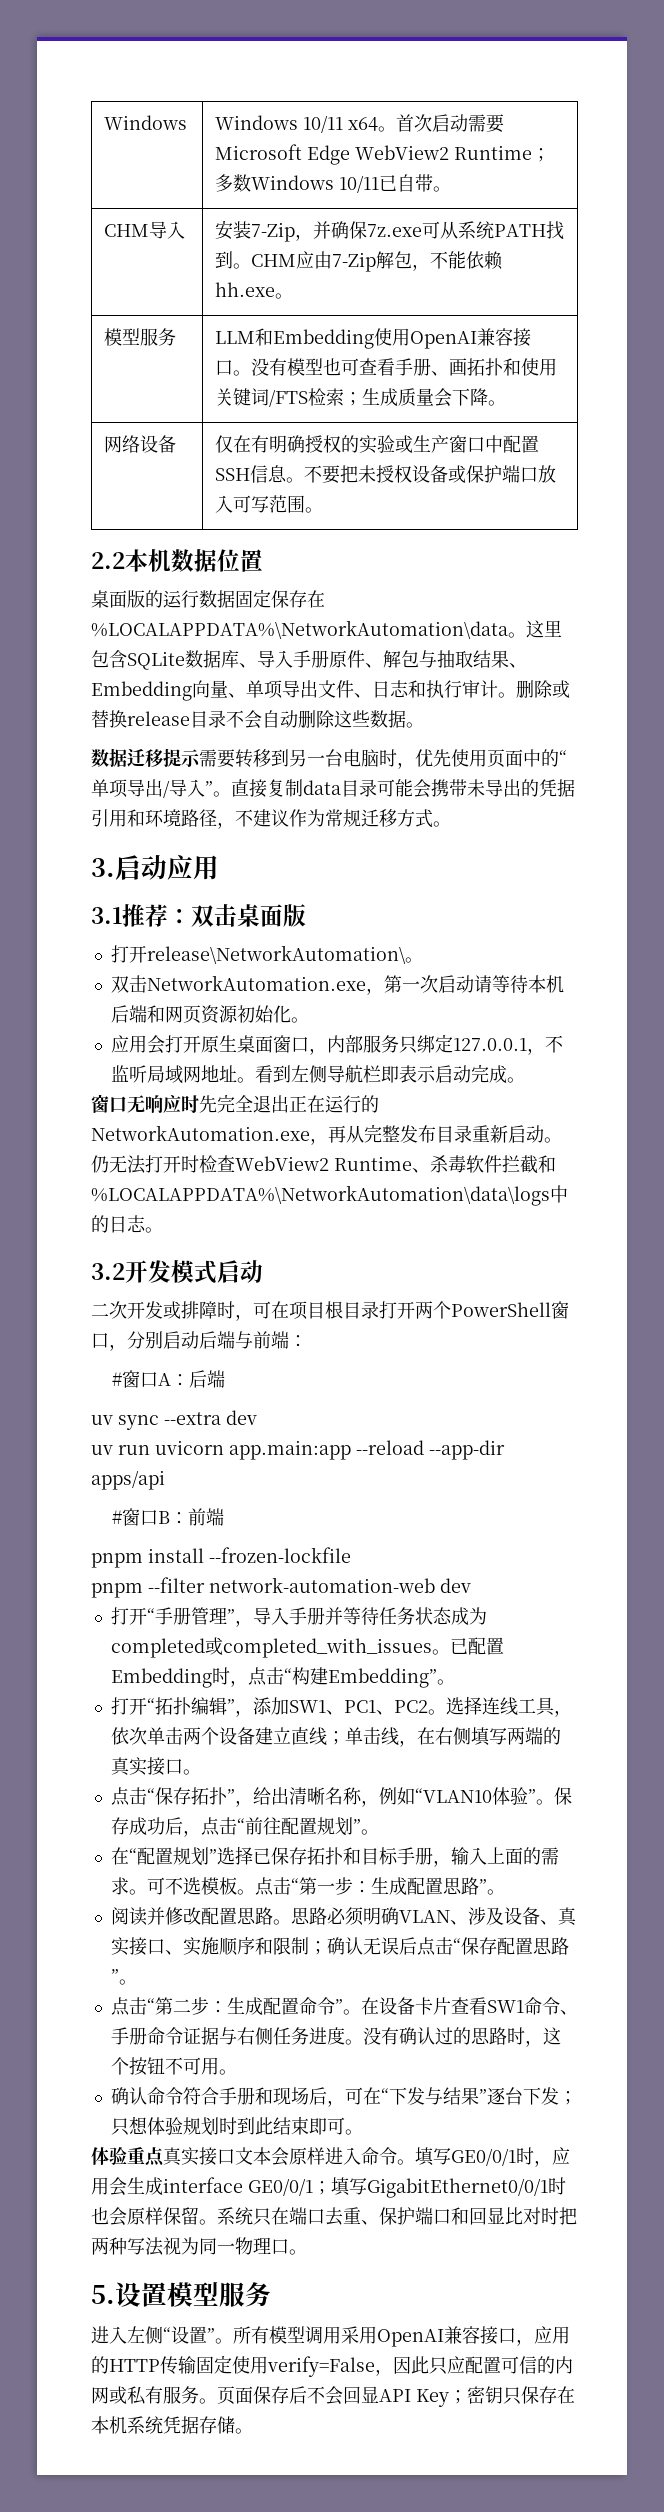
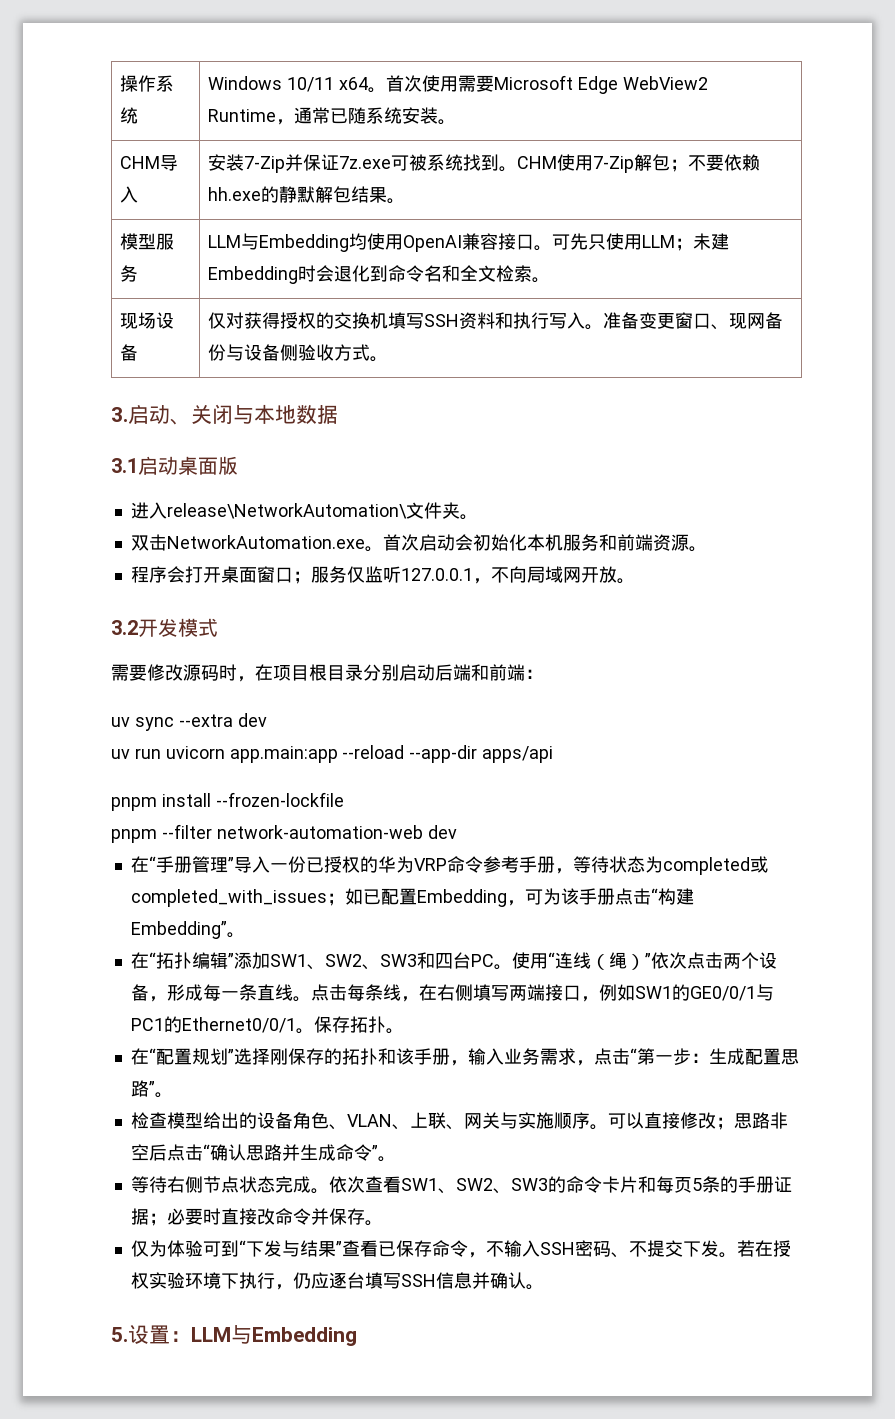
- Windows | Windows 10/11 x64。首次启动需要Microsoft Edge WebView2 Runtime；多数Windows 10/11已自带。
+ 操作系统 | Windows 10/11 x64。首次使用需要Microsoft Edge WebView2 Runtime，通常已随系统安装。
- CHM导入 | 安装7-Zip，并确保7z.exe可从系统PATH找到。CHM应由7-Zip解包，不能依赖hh.exe。
+ CHM导入 | 安装7-Zip并保证7z.exe可被系统找到。CHM使用7-Zip解包；不要依赖hh.exe的静默解包结果。
- 模型服务 | LLM和Embedding使用OpenAI兼容接口。没有模型也可查看手册、画拓扑和使用关键词/FTS检索；生成质量会下降。
- 网络设备 | 仅在有明确授权的实验或生产窗口中配置SSH信息。不要把未授权设备或保护端口放入可写范围。
- 2.2本机数据位置
- 桌面版的运行数据固定保存在%LOCALAPPDATA%\NetworkAutomation\data。这里包含SQLite数据库、导入手册原件、解包与抽取结果、Embedding向量、单项导出文件、日志和执行审计。删除或替换release目录不会自动删除这些数据。
- 数据迁移提示需要转移到另一台电脑时，优先使用页面中的“单项导出/导入”。直接复制data目录可能会携带未导出的凭据引用和环境路径，不建议作为常规迁移方式。
+ 模型服务 | LLM与Embedding均使用OpenAI兼容接口。可先只使用LLM；未建Embedding时会退化到命令名和全文检索。
+ 现场设备 | 仅对获得授权的交换机填写SSH资料和执行写入。准备变更窗口、现网备份与设备侧验收方式。
- 3.启动应用
+ 3.启动、关闭与本地数据
- 3.1推荐：双击桌面版
+ 3.1启动桌面版
- 打开release\NetworkAutomation\。
+ 进入release\NetworkAutomation\文件夹。
- 双击NetworkAutomation.exe，第一次启动请等待本机后端和网页资源初始化。
- 应用会打开原生桌面窗口，内部服务只绑定127.0.0.1，不监听局域网地址。看到左侧导航栏即表示启动完成。
- 窗口无响应时先完全退出正在运行的NetworkAutomation.exe，再从完整发布目录重新启动。仍无法打开时检查WebView2 Runtime、杀毒软件拦截和%LOCALAPPDATA%\NetworkAutomation\data\logs中的日志。
- 3.2开发模式启动
- 二次开发或排障时，可在项目根目录打开两个PowerShell窗口，分别启动后端与前端：
+ 双击NetworkAutomation.exe。首次启动会初始化本机服务和前端资源。
+ 程序会打开桌面窗口；服务仅监听127.0.0.1，不向局域网开放。
+ 3.2开发模式
+ 需要修改源码时，在项目根目录分别启动后端和前端：
- #窗口A：后端
- #窗口B：前端
- 打开“手册管理”，导入手册并等待任务状态成为completed或completed_with_issues。已配置Embedding时，点击“构建Embedding”。
+ 在“手册管理”导入一份已授权的华为VRP命令参考手册，等待状态为completed或completed_with_issues；如已配置Embedding，可为该手册点击“构建Embedding”。
- 打开“拓扑编辑”，添加SW1、PC1、PC2。选择连线工具，依次单击两个设备建立直线；单击线，在右侧填写两端的真实接口。
- 点击“保存拓扑”，给出清晰名称，例如“VLAN10体验”。保存成功后，点击“前往配置规划”。
+ 在“拓扑编辑”添加SW1、SW2、SW3和四台PC。使用“连线（绳）”依次点击两个设备，形成每一条直线。点击每条线，在右侧填写两端接口，例如SW1的GE0/0/1与PC1的Ethernet0/0/1。保存拓扑。
- 在“配置规划”选择已保存拓扑和目标手册，输入上面的需求。可不选模板。点击“第一步：生成配置思路”。
+ 在“配置规划”选择刚保存的拓扑和该手册，输入业务需求，点击“第一步：生成配置思路”。
- 阅读并修改配置思路。思路必须明确VLAN、涉及设备、真实接口、实施顺序和限制；确认无误后点击“保存配置思路”。
- 点击“第二步：生成配置命令”。在设备卡片查看SW1命令、手册命令证据与右侧任务进度。没有确认过的思路时，这个按钮不可用。
- 确认命令符合手册和现场后，可在“下发与结果”逐台下发；只想体验规划时到此结束即可。
- 体验重点真实接口文本会原样进入命令。填写GE0/0/1时，应用会生成interface GE0/0/1；填写GigabitEthernet0/0/1时也会原样保留。系统只在端口去重、保护端口和回显比对时把两种写法视为同一物理口。
- 5.设置模型服务
- 进入左侧“设置”。所有模型调用采用OpenAI兼容接口，应用的HTTP传输固定使用verify=False，因此只应配置可信的内网或私有服务。页面保存后不会回显API Key；密钥只保存在本机系统凭据存储。
+ 检查模型给出的设备角色、VLAN、上联、网关与实施顺序。可以直接修改；思路非空后点击“确认思路并生成命令”。
+ 等待右侧节点状态完成。依次查看SW1、SW2、SW3的命令卡片和每页5条的手册证据；必要时直接改命令并保存。
+ 仅为体验可到“下发与结果”查看已保存命令，不输入SSH密码、不提交下发。若在授权实验环境下执行，仍应逐台填写SSH信息并确认。
+ 5.设置：LLM与Embedding

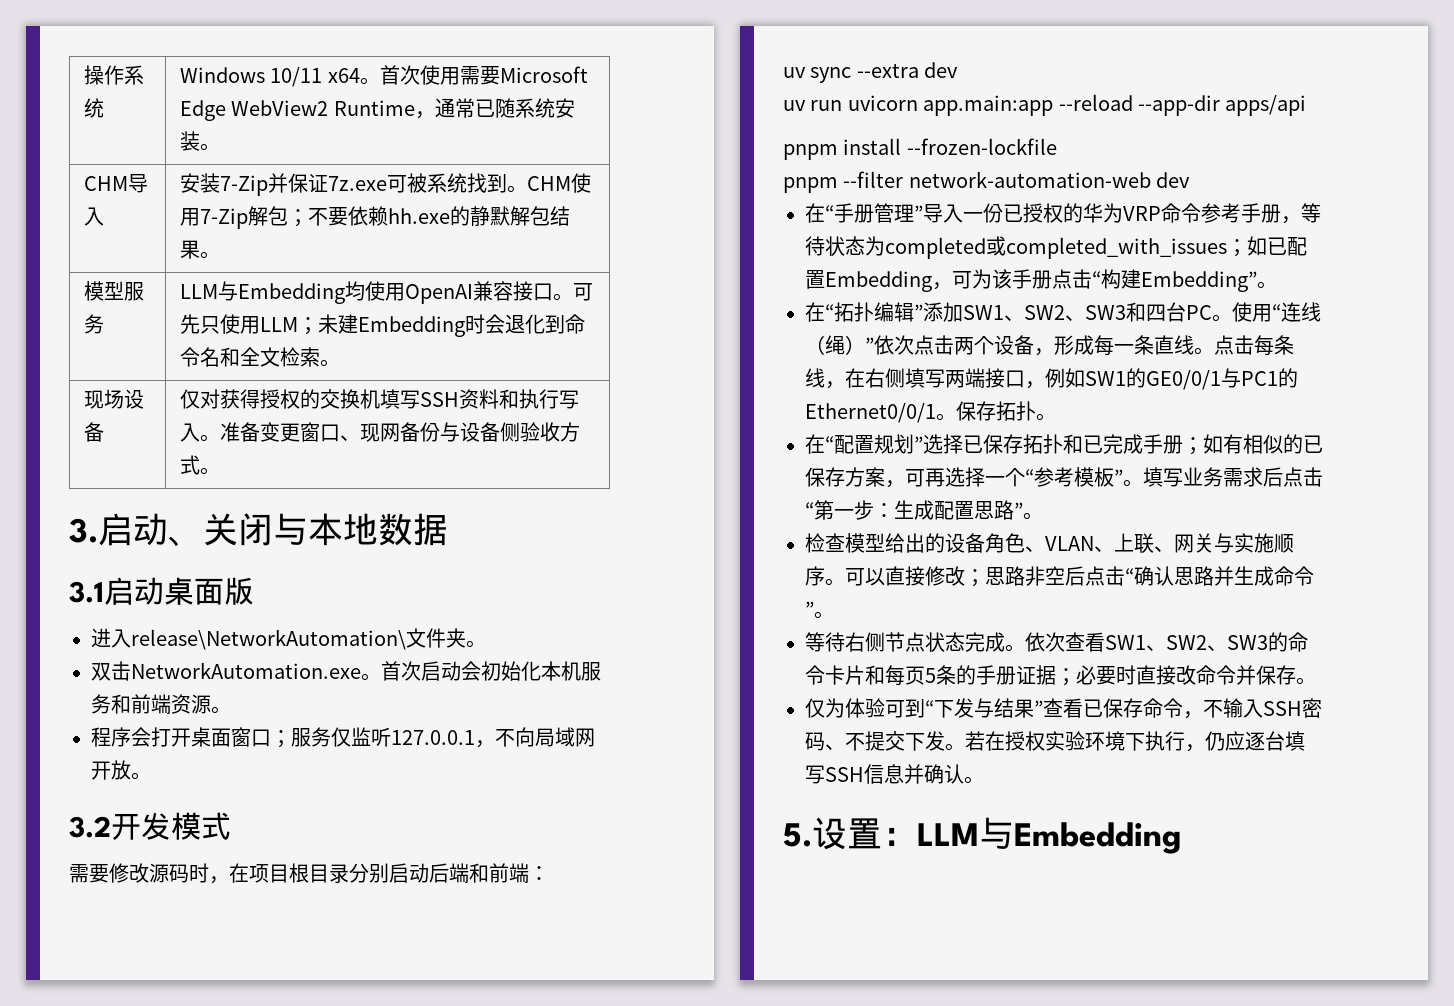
- 在“配置规划”选择刚保存的拓扑和该手册，输入业务需求，点击“第一步：生成配置思路”。
+ 在“配置规划”选择已保存拓扑和已完成手册；如有相似的已保存方案，可再选择一个“参考模板”。填写业务需求后点击“第一步：生成配置思路”。

